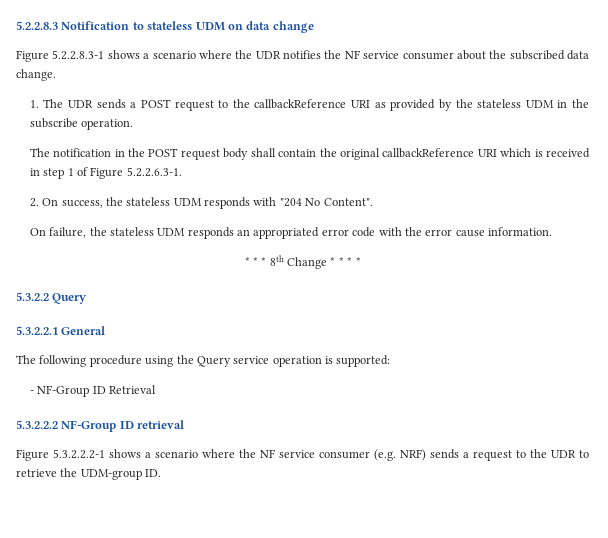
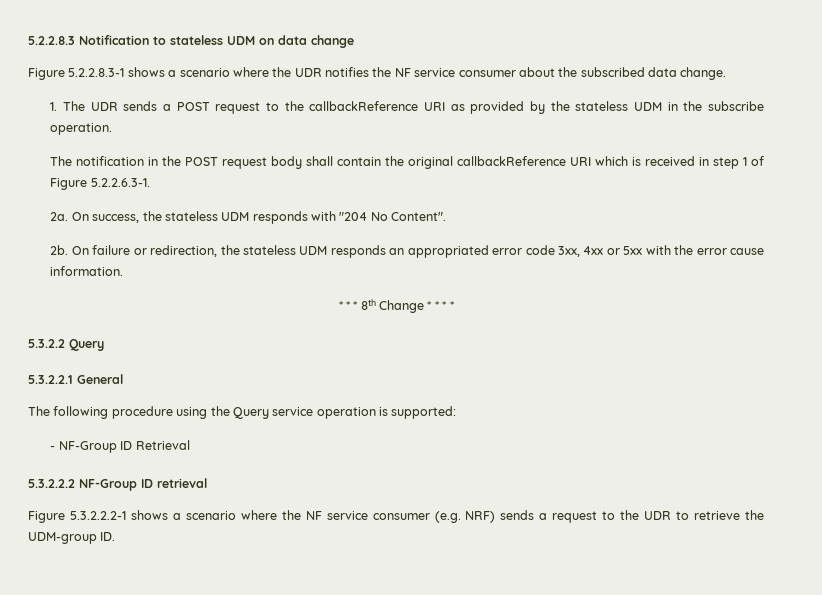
- 2. On success, the stateless UDM responds with "204 No Content".
+ 2a. On success, the stateless UDM responds with "204 No Content".
- On failure, the stateless UDM responds an appropriated error code with the error cause information.
+ 2b. On failure or redirection, the stateless UDM responds an appropriated error code 3xx, 4xx or 5xx with the error cause information.

